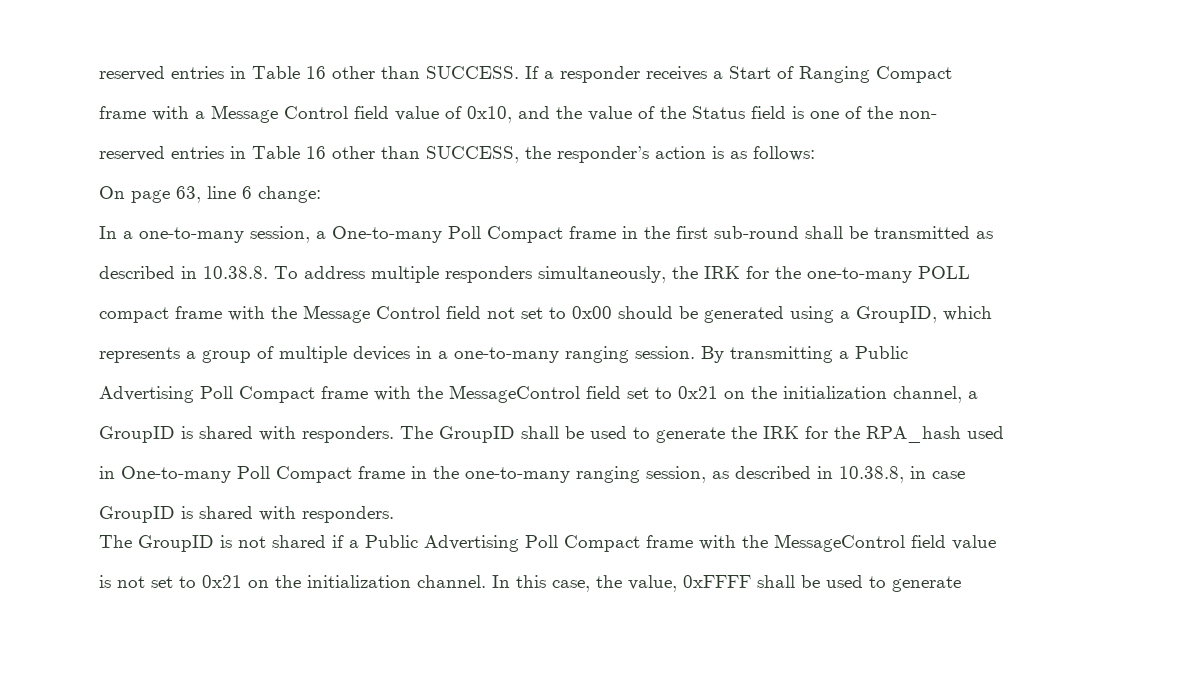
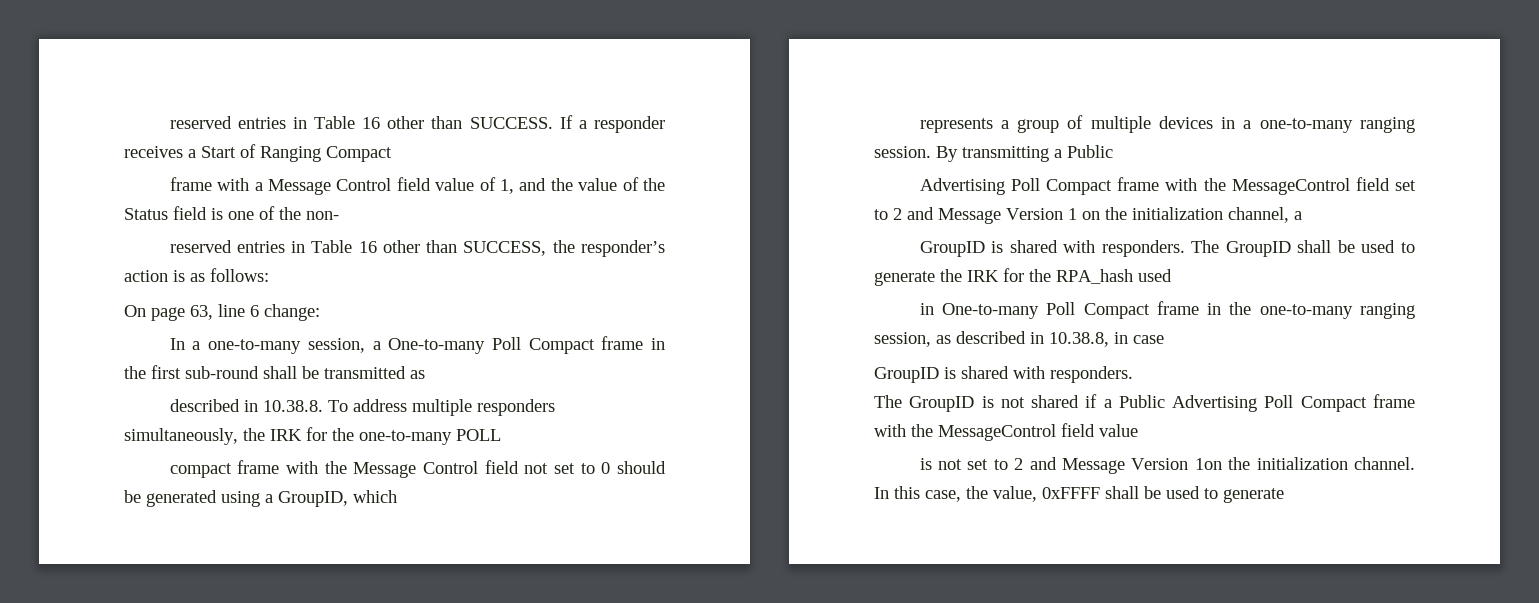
- frame with a Message Control field value of 0x10, and the value of the Status field is one of the non-
+ frame with a Message Control field value of 1, and the value of the Status field is one of the non-
- compact frame with the Message Control field not set to 0x00 should be generated using a GroupID, which
+ compact frame with the Message Control field not set to 0 should be generated using a GroupID, which
- Advertising Poll Compact frame with the MessageControl field set to 0x21 on the initialization channel, a
+ Advertising Poll Compact frame with the MessageControl field set to 2 and Message Version 1 on the initialization channel, a
- is not set to 0x21 on the initialization channel.
+ is not set to 2 and Message Version 1on the initialization channel.

